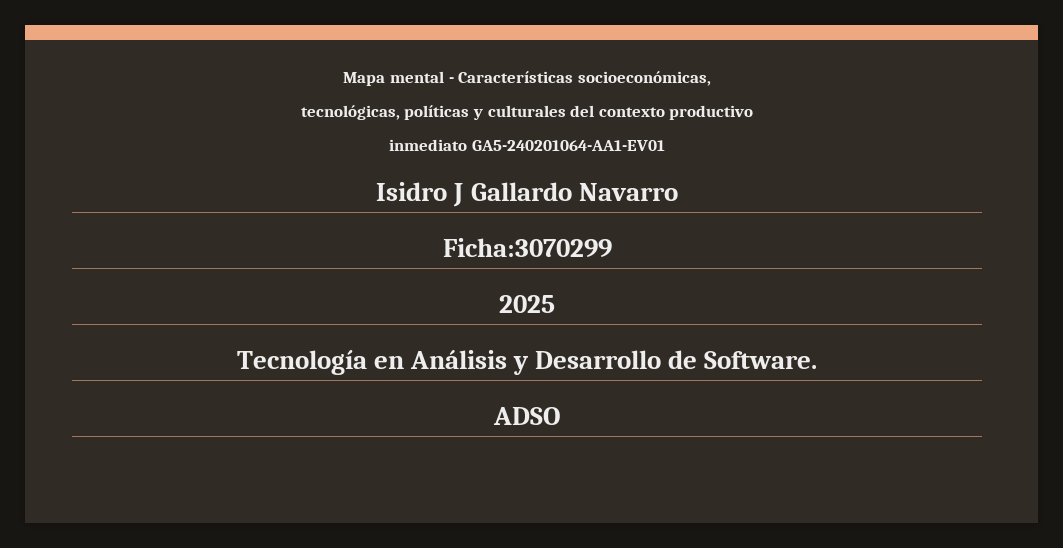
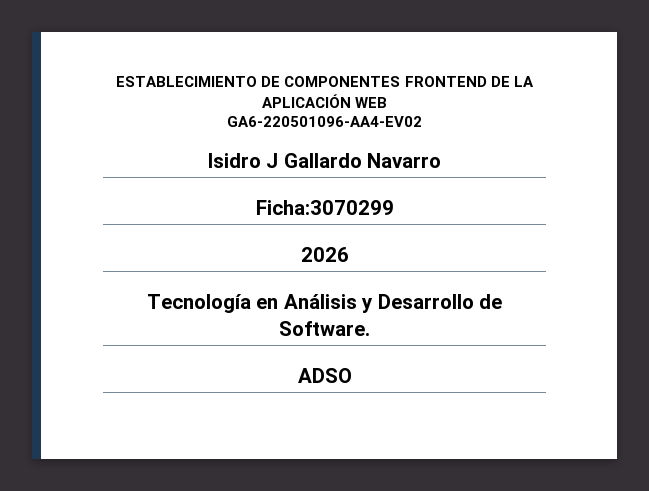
- Mapa mental - Características socioeconómicas,
- tecnológicas, políticas y culturales del contexto productivo
- inmediato GA5-240201064-AA1-EV01
+ ESTABLECIMIENTO DE COMPONENTES FRONTEND DE LA APLICACIÓN WEB
+ GA6-220501096-AA4-EV02
- 2025
+ 2026

